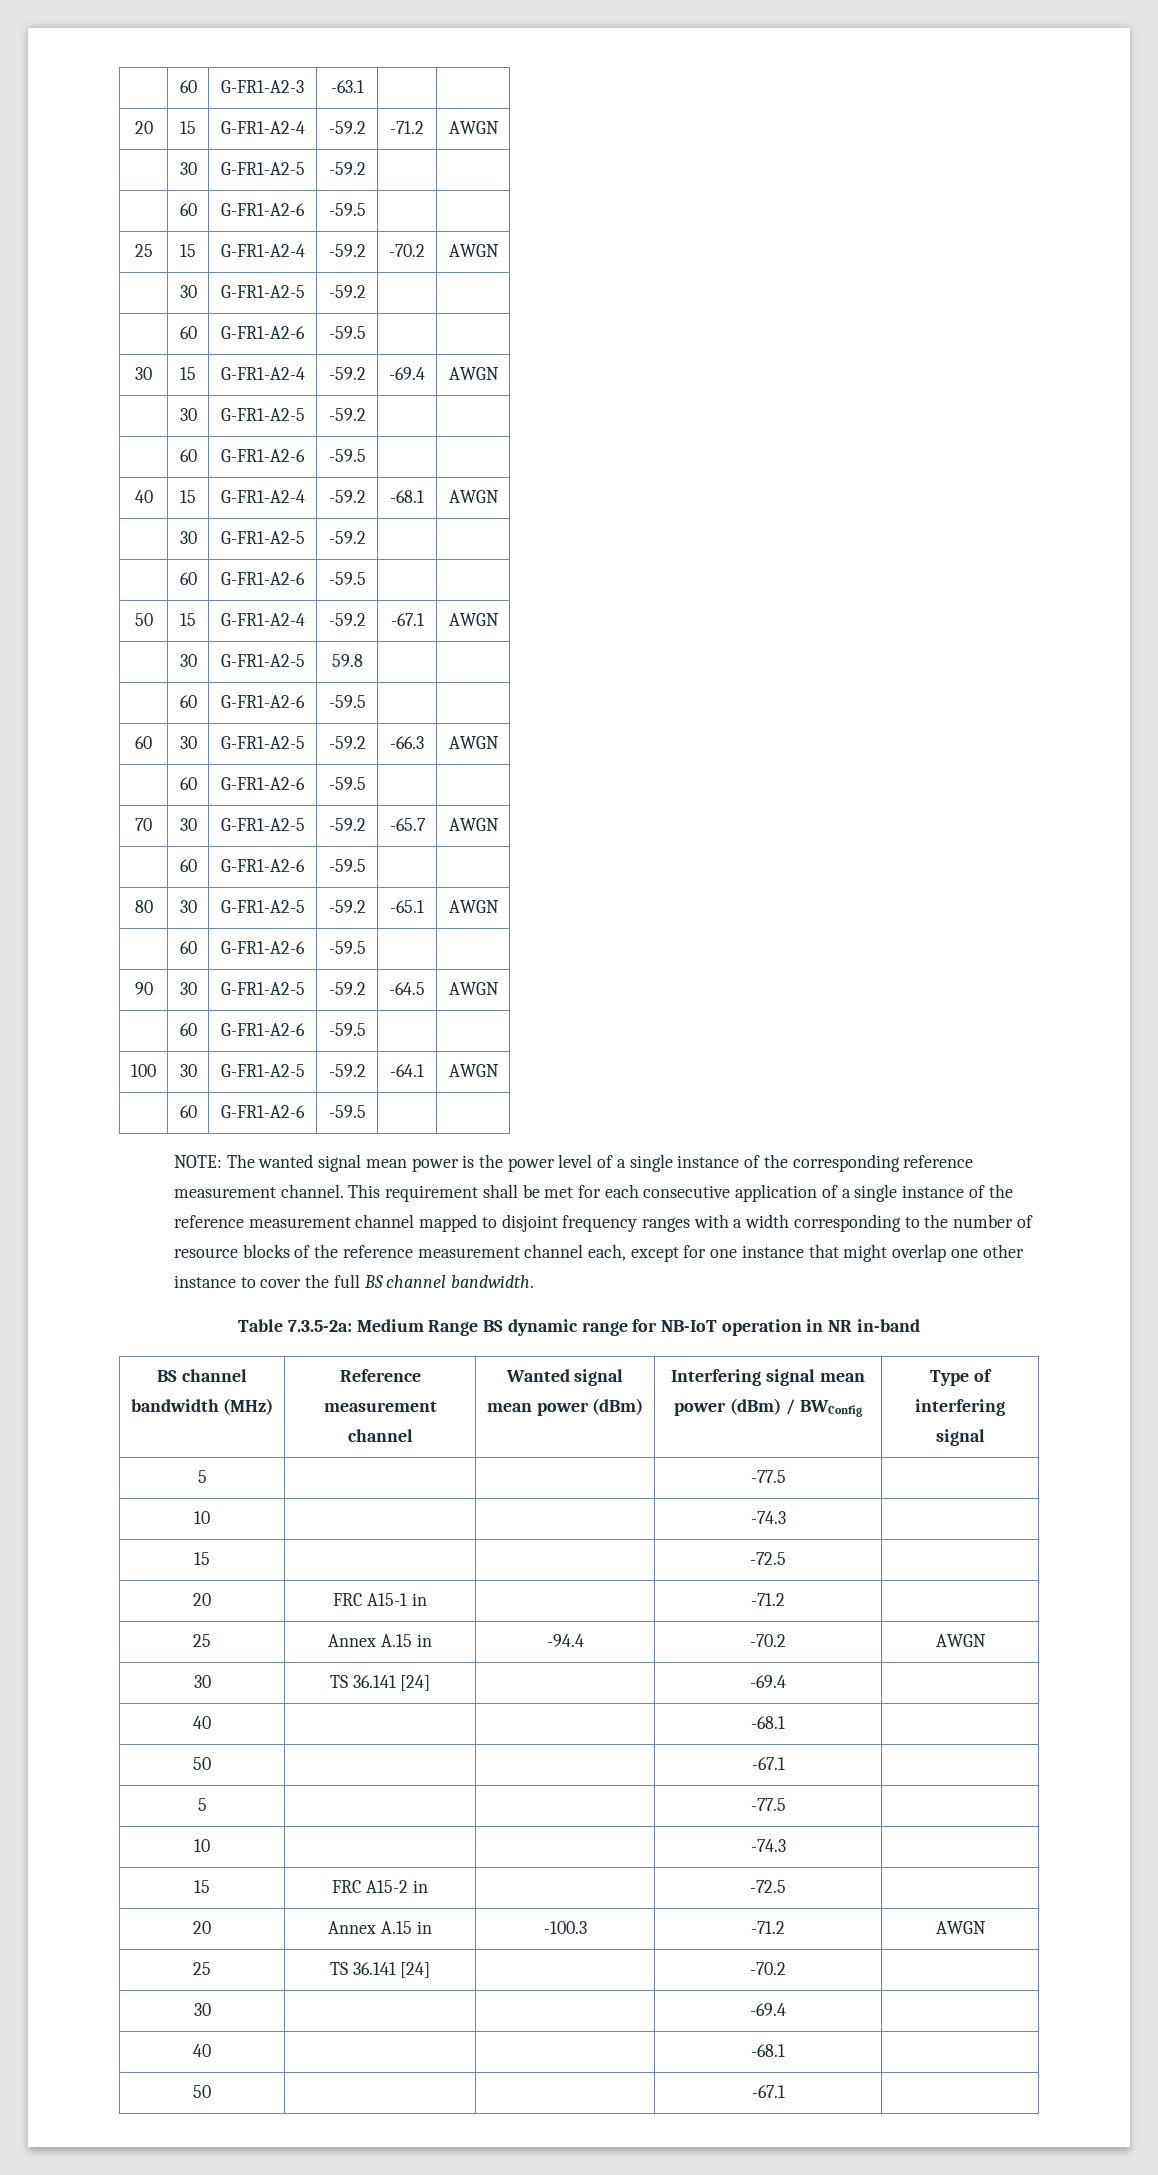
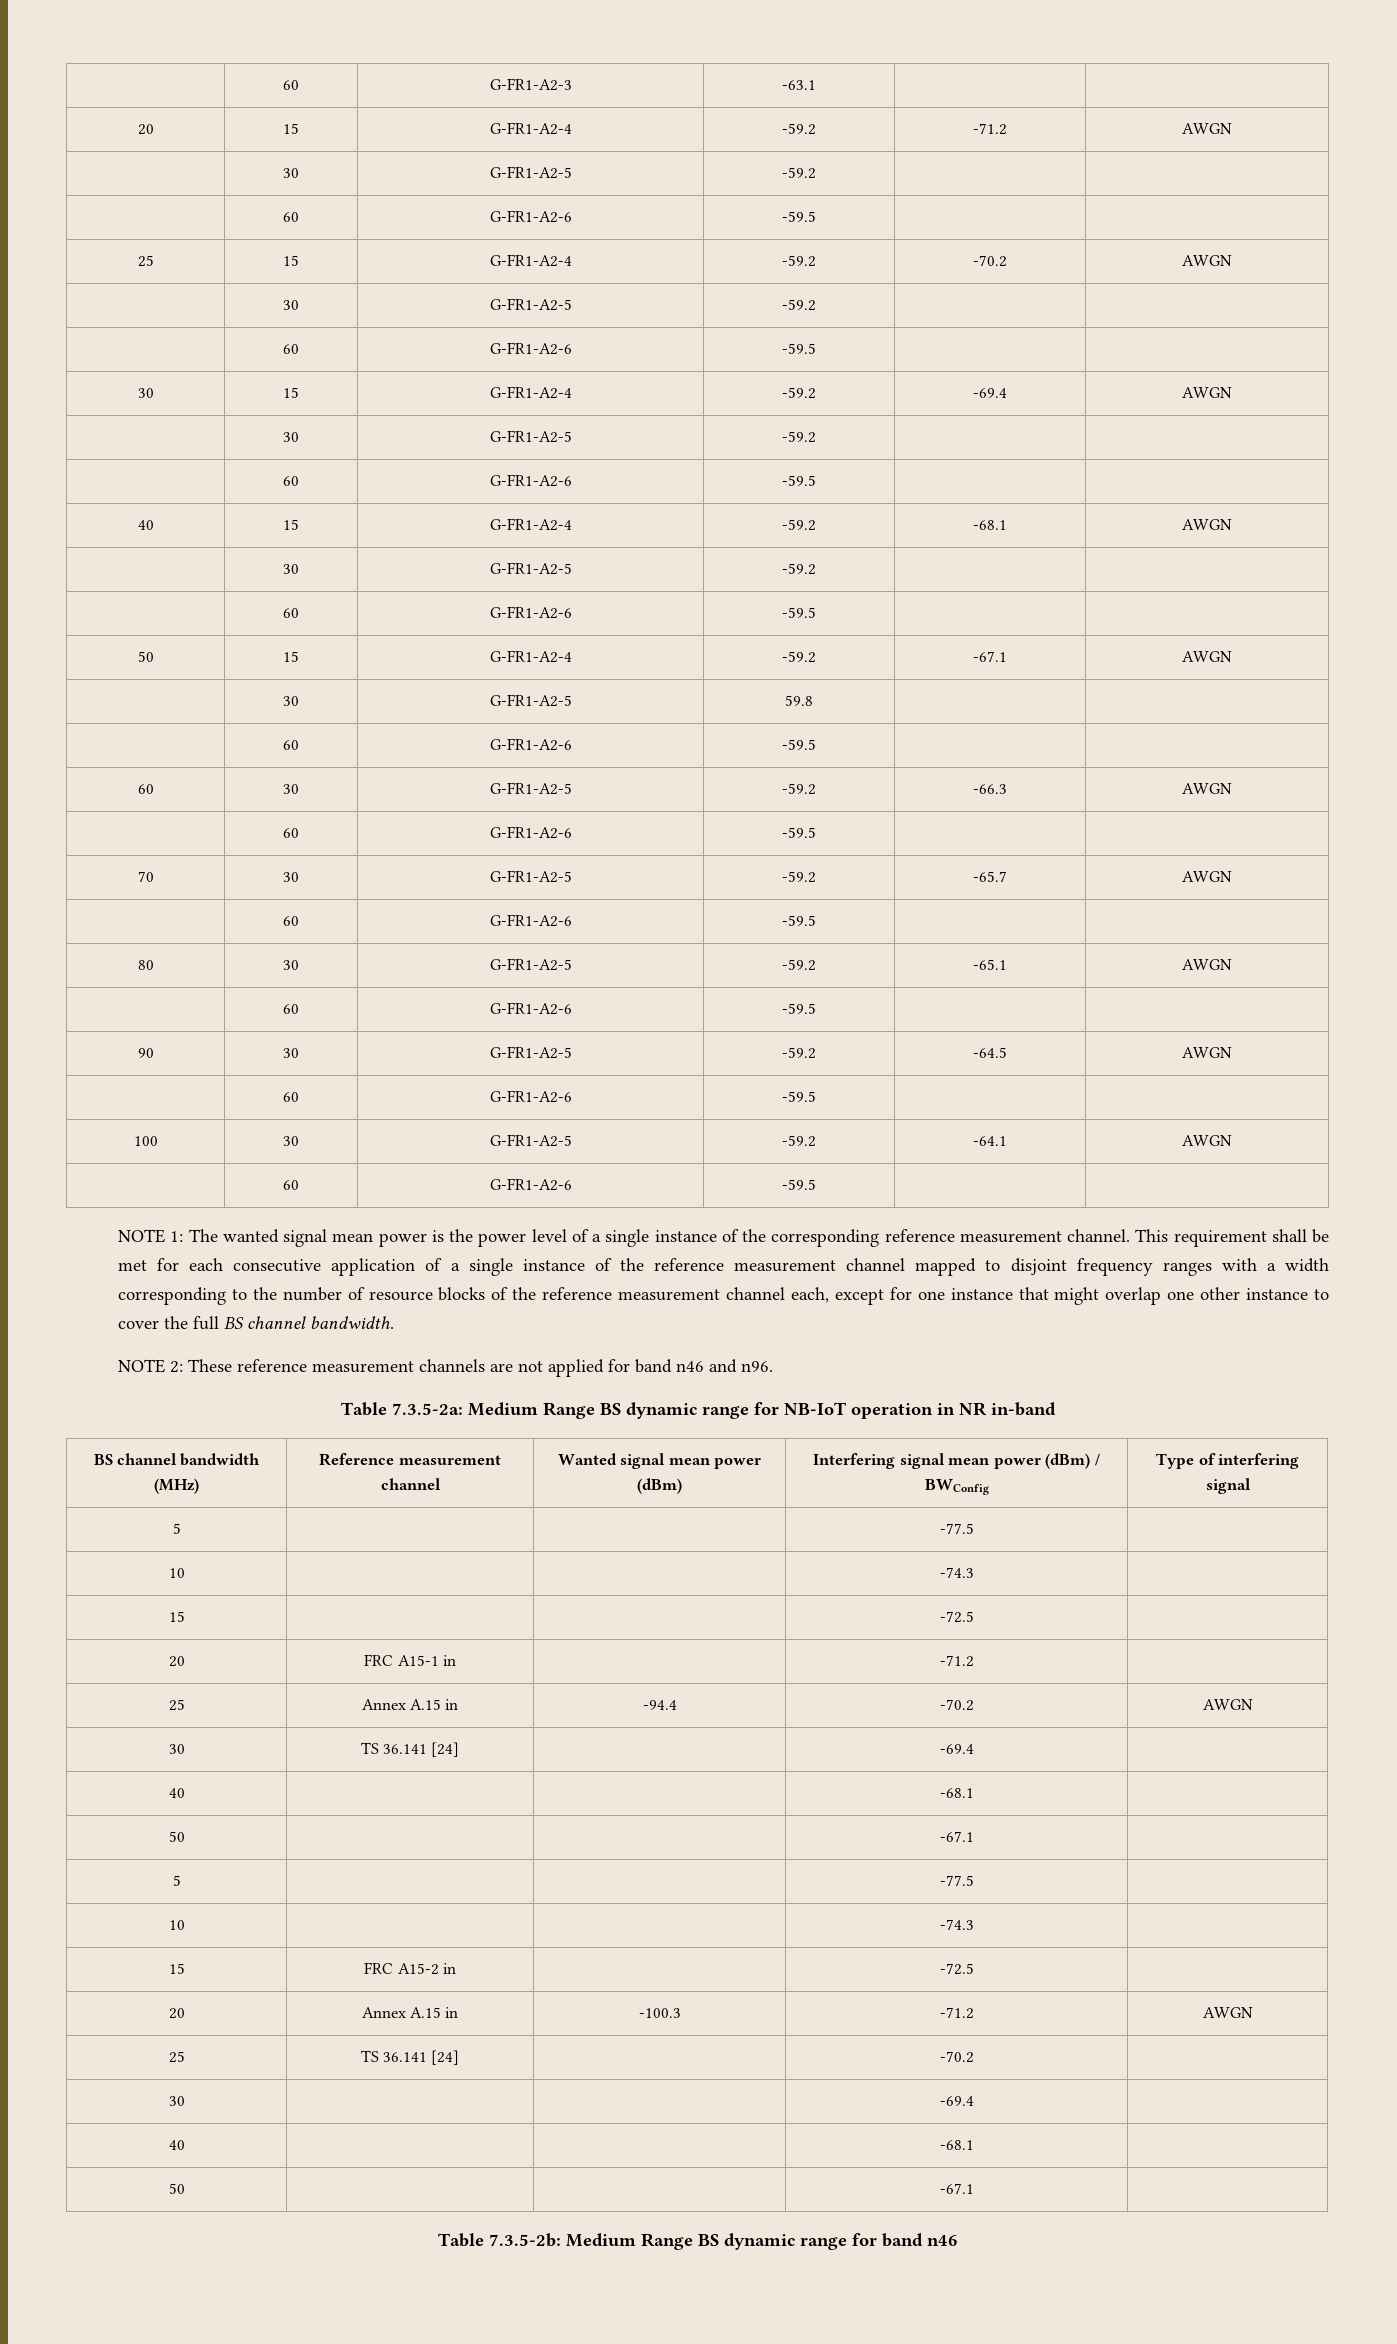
- NOTE: The wanted signal mean power is the power level of a single instance of the corresponding reference measurement channel.
+ NOTE 1: The wanted signal mean power is the power level of a single instance of the corresponding reference measurement channel.
+ NOTE 2: These reference measurement channels are not applied for band n46 and n96.
+ Table 7.3.5-2b: Medium Range BS dynamic range for band n46

